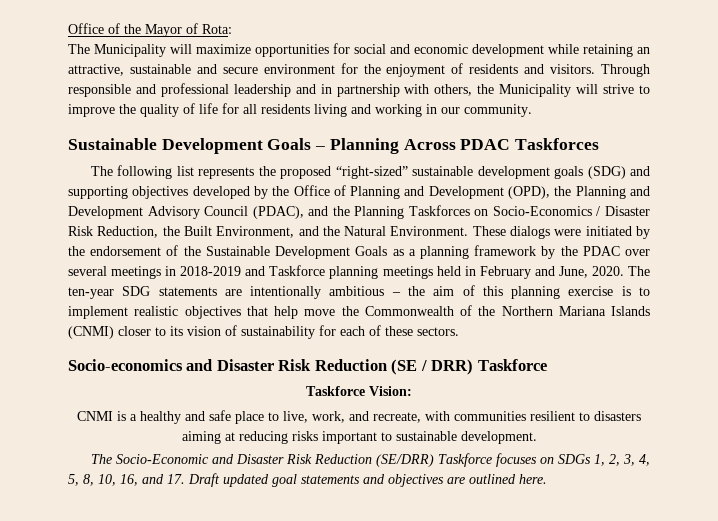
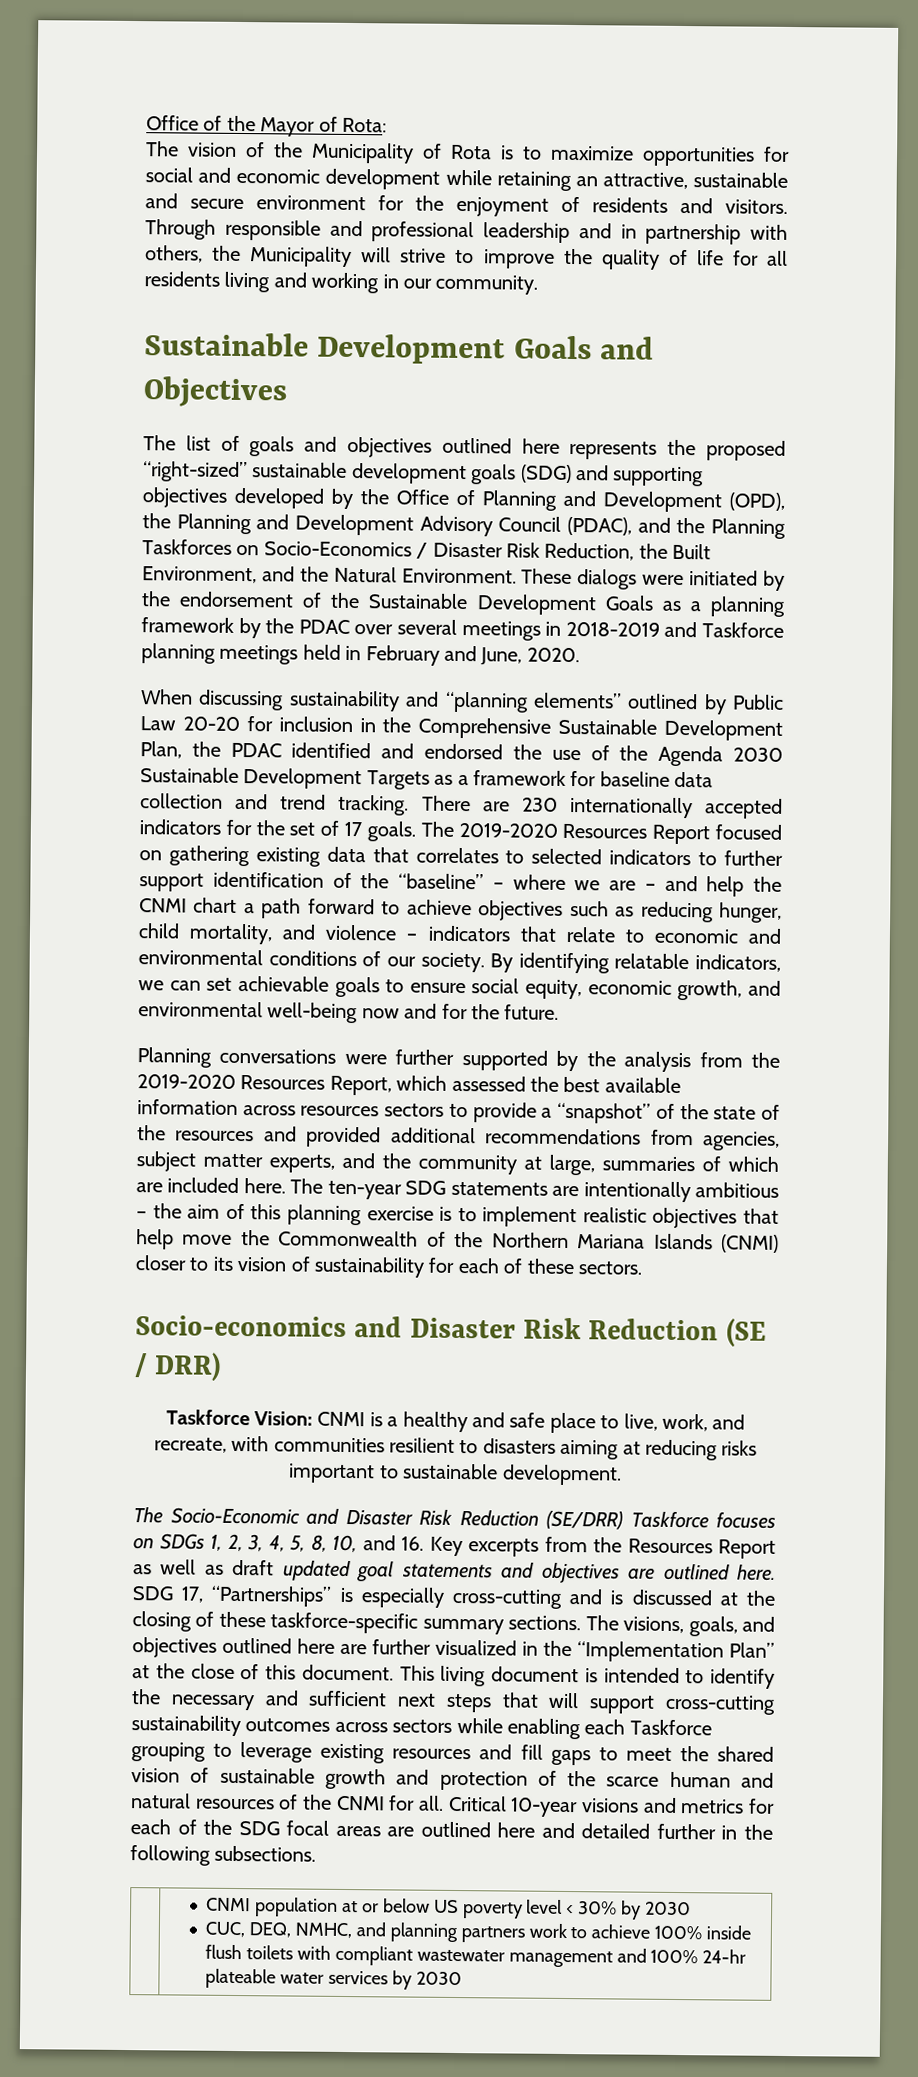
- The Municipality will maximize opportunities for social and economic development while retaining an attractive, sustainable and secure environment for the enjoyment of residents and visitors.
+ The vision of the Municipality of Rota is to maximize opportunities for social and economic development while retaining an attractive, sustainable and secure environment for the enjoyment of residents and visitors.
- Sustainable Development Goals – Planning Across PDAC Taskforces
- The following list represents the proposed “right-sized” sustainable development goals (SDG) and supporting objectives developed by the Office of Planning and Development (OPD), the Planning and Development Advisory Council (PDAC), and the Planning Taskforces on Socio-Economics / Disaster Risk Reduction, the Built Environment, and the Natural Environment.
+ Sustainable Development Goals and Objectives
+ The list of goals and objectives outlined here represents the proposed “right-sized” sustainable development goals (SDG) and supporting objectives developed by the Office of Planning and Development (OPD), the Planning and Development Advisory Council (PDAC), and the Planning Taskforces on Socio-Economics / Disaster Risk Reduction, the Built Environment, and the Natural Environment.
- These dialogs were initiated by the endorsement of the Sustainable Development Goals as a planning framework by the PDAC over several meetings in 2018-2019 and Taskforce planning meetings held in February and June, 2020. The ten-year SDG statements are intentionally ambitious – the aim of this planning exercise is to implement realistic objectives that help move the Commonwealth of the Northern Mariana Islands (CNMI) closer to its vision of sustainability for each of these sectors.
+ These dialogs were initiated by the endorsement of the Sustainable Development Goals as a planning framework by the PDAC over several meetings in 2018-2019 and Taskforce planning meetings held in February and June, 2020.
+ When discussing sustainability and “planning elements” outlined by Public Law 20-20 for inclusion in the Comprehensive Sustainable Development Plan, the PDAC identified and endorsed the use of the Agenda 2030 Sustainable Development Targets as a framework for baseline data collection and trend tracking. There are 230 internationally accepted indicators for the set of 17 goals. The 2019-2020 Resources Report focused on gathering existing data that correlates to selected indicators to further support identification of the “baseline” – where we are – and help the CNMI chart a path forward to achieve objectives such as reducing hunger, child mortality, and violence – indicators that relate to economic and environmental conditions of our society. By identifying relatable indicators, we can set achievable goals to ensure social equity, economic growth, and environmental well-being now and for the future.
+ Planning conversations were further supported by the analysis from the 2019-2020 Resources Report, which assessed the best available information across resources sectors to provide a “snapshot” of the state of the resources and provided additional recommendations from agencies, subject matter experts, and the community at large, summaries of which are included here. The ten-year SDG statements are intentionally ambitious – the aim of this planning exercise is to implement realistic objectives that help move the Commonwealth of the Northern Mariana Islands (CNMI) closer to its vision of sustainability for each of these sectors.
- Socio-economics and Disaster Risk Reduction (SE / DRR) Taskforce
+ Socio-economics and Disaster Risk Reduction (SE / DRR)
- Taskforce Vision:
- CNMI is a healthy and safe place to live, work, and recreate, with communities resilient to disasters aiming at reducing risks important to sustainable development.
+ Taskforce Vision: CNMI is a healthy and safe place to live, work, and recreate, with communities resilient to disasters aiming at reducing risks important to sustainable development.
- The Socio-Economic and Disaster Risk Reduction (SE/DRR) Taskforce focuses on SDGs 1, 2, 3, 4, 5, 8, 10, 16, and 17. Draft updated goal statements and objectives are outlined here.
+ The Socio-Economic and Disaster Risk Reduction (SE/DRR) Taskforce focuses on SDGs 1, 2, 3, 4, 5, 8, 10, and 16. Key excerpts from the Resources Report as well as draft updated goal statements and objectives are outlined here.
+ SDG 17, “Partnerships” is especially cross-cutting and is discussed at the closing of these taskforce-specific summary sections. The visions, goals, and objectives outlined here are further visualized in the “Implementation Plan” at the close of this document. This living document is intended to identify the necessary and sufficient next steps that will support cross-cutting sustainability outcomes across sectors while enabling each Taskforce grouping to leverage existing resources and fill gaps to meet the shared vision of sustainable growth and protection of the scarce human and natural resources of the CNMI for all. Critical 10-year visions and metrics for each of the SDG focal areas are outlined here and detailed further in the following subsections.
+ | CNMI population at or below US poverty level < 30% by 2030
+ CUC, DEQ, NMHC, and planning partners work to achieve 100% inside flush toilets with compliant wastewater management and 100% 24-hr plateable water services by 2030

